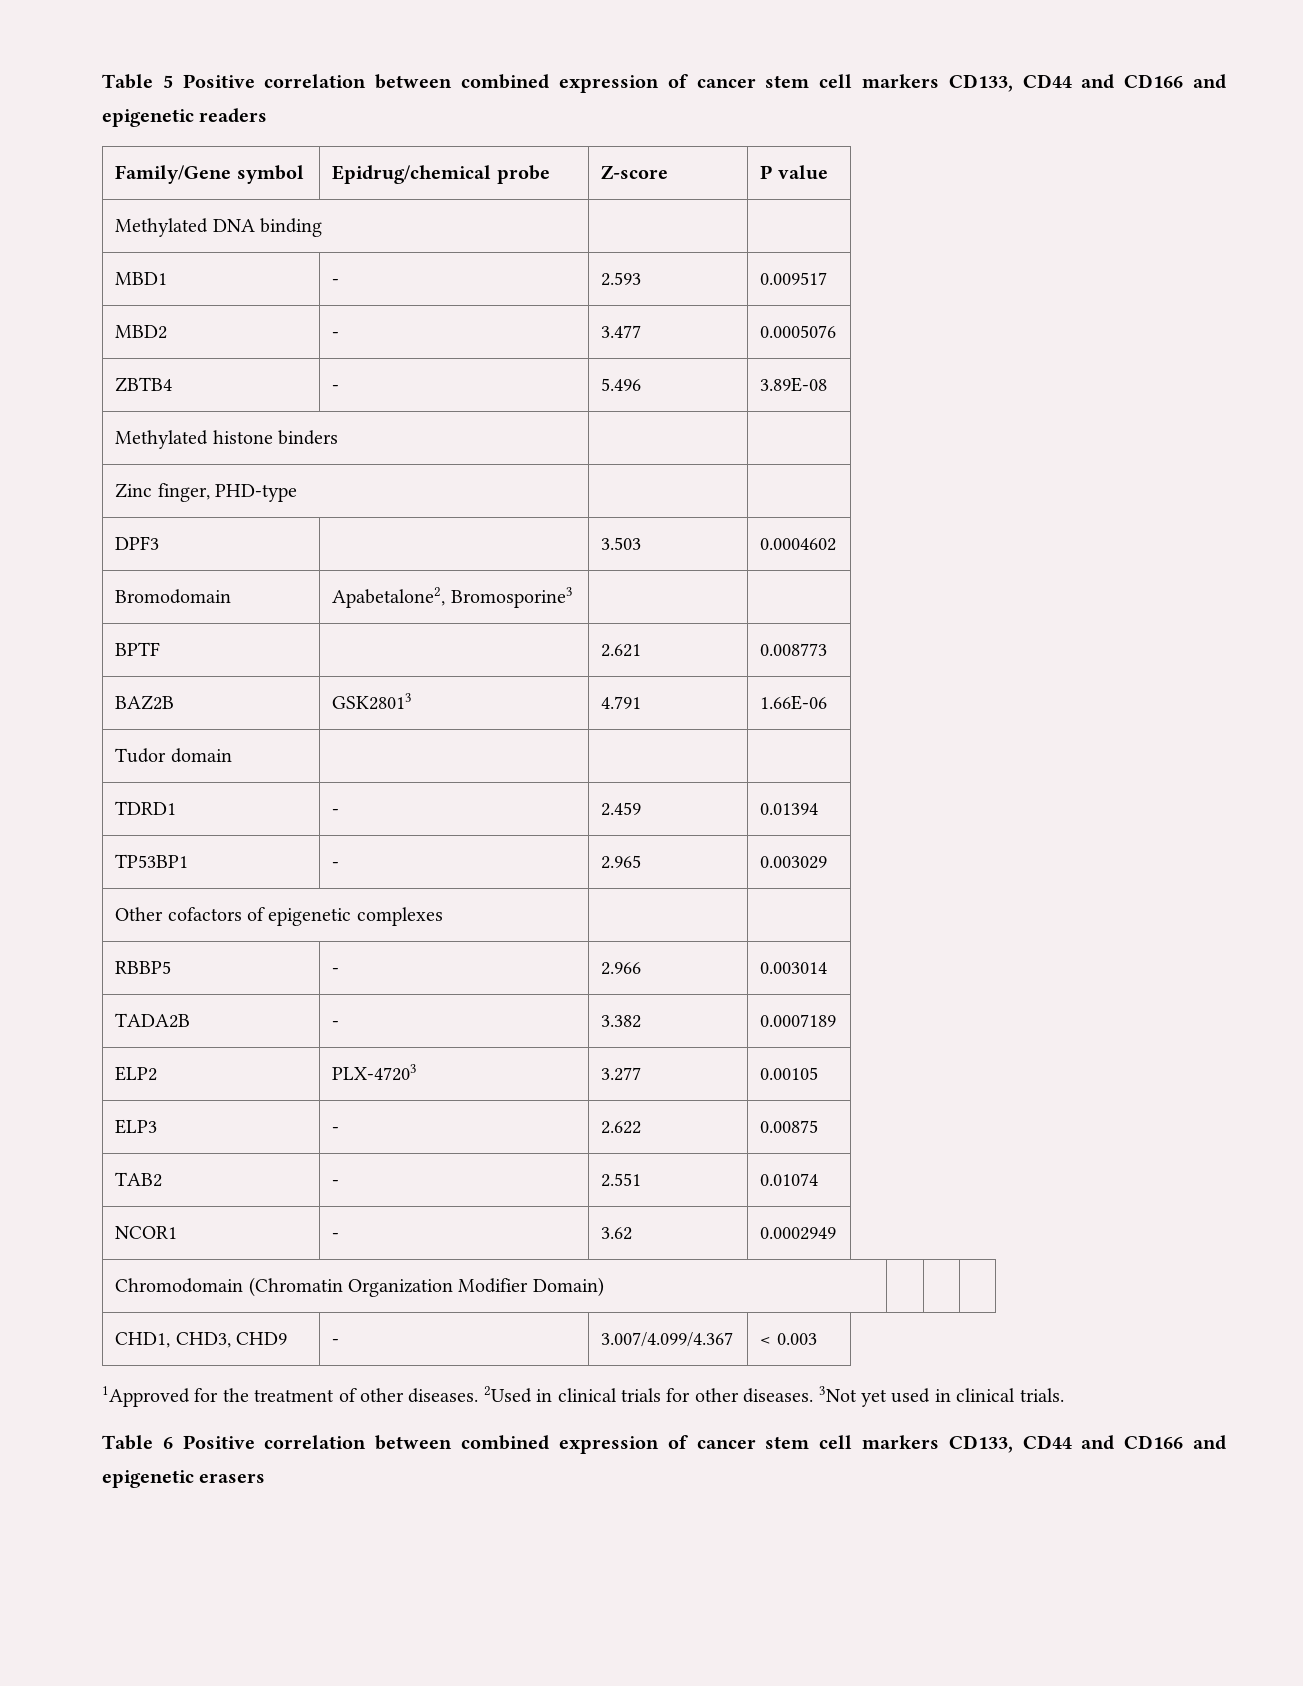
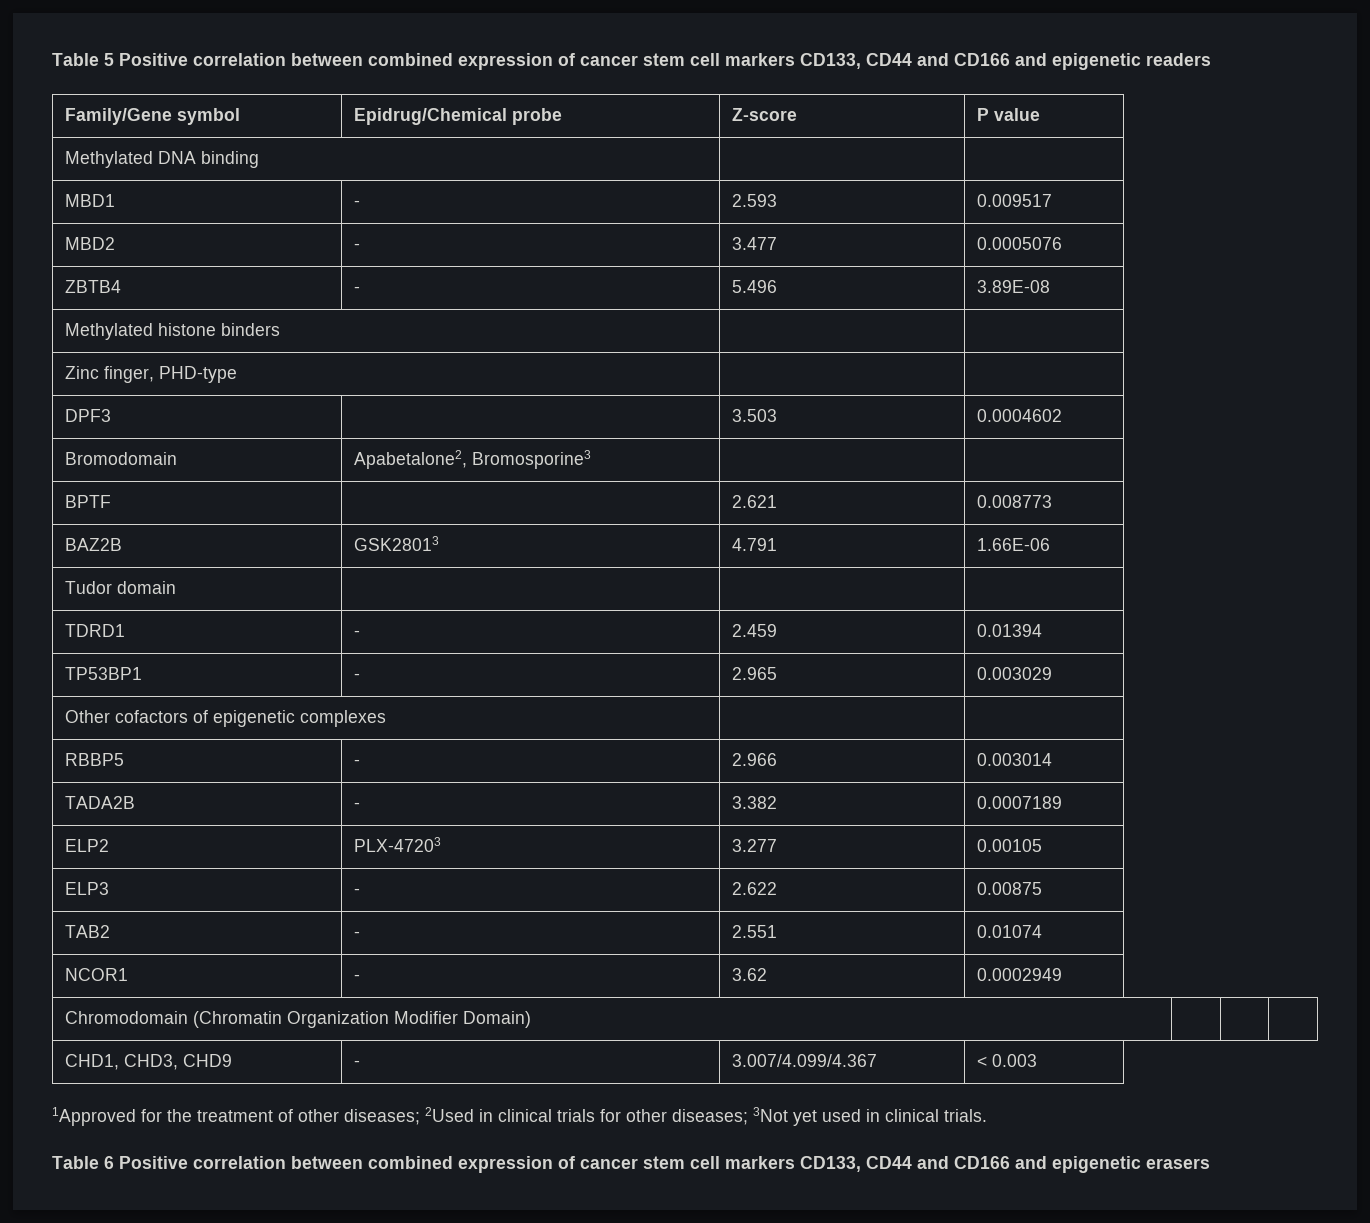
- Family/Gene symbol | Epidrug/chemical probe | Z-score | P value
+ Family/Gene symbol | Epidrug/Chemical probe | Z-score | P value
- 1Approved for the treatment of other diseases. 2Used in clinical trials for other diseases. 3Not yet used in clinical trials.
+ 1Approved for the treatment of other diseases; 2Used in clinical trials for other diseases; 3Not yet used in clinical trials.

